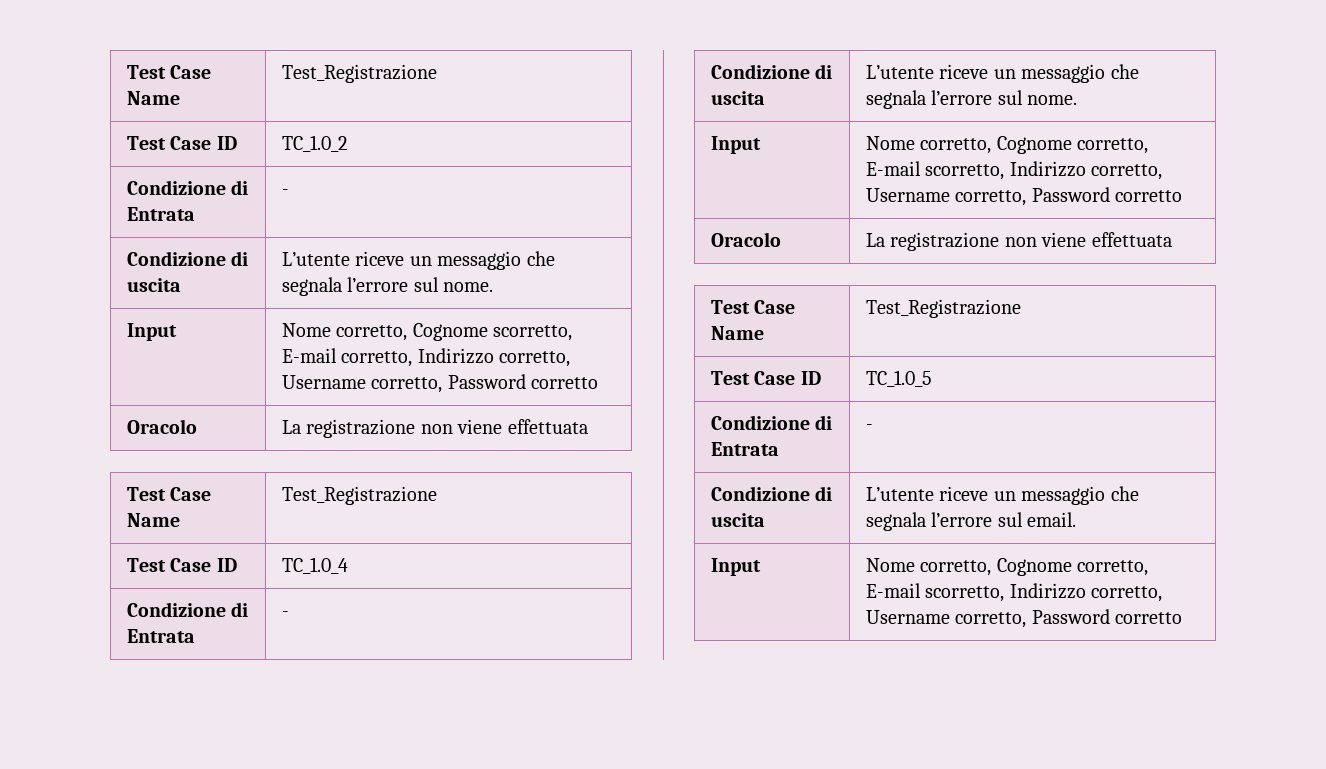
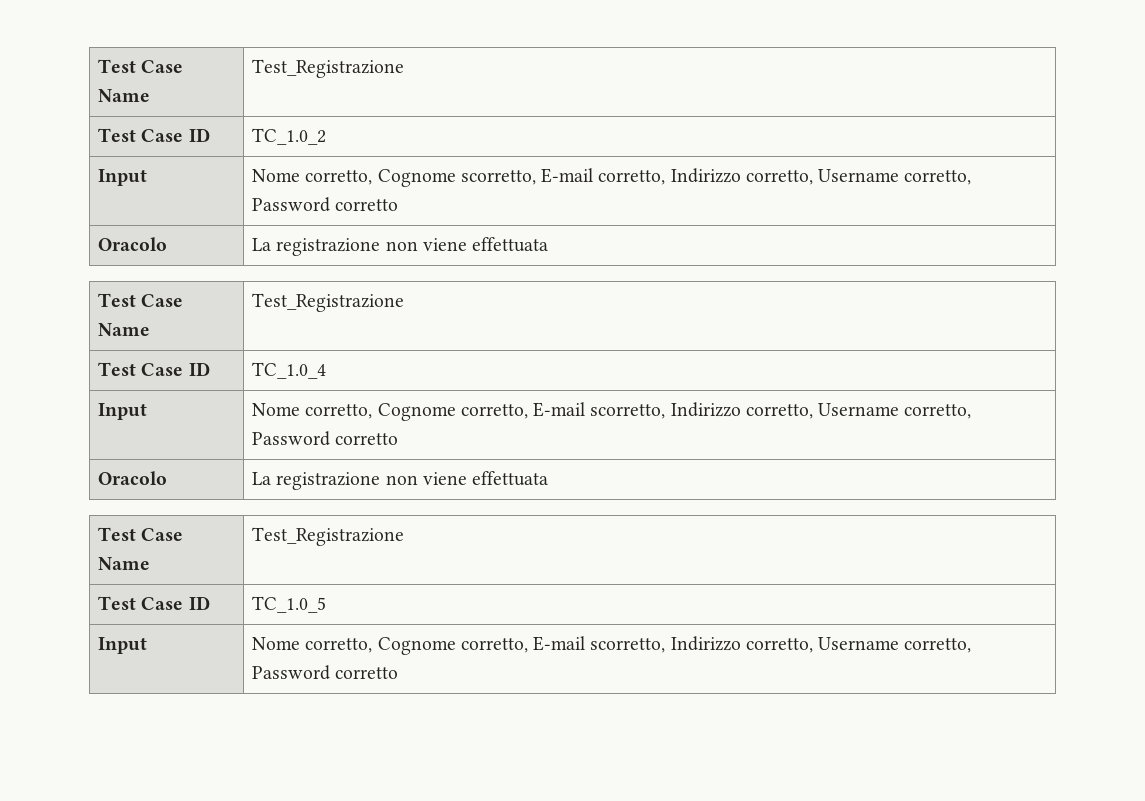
  Test Case ID | TC_1.0_2
- Condizione di Entrata | -
- Condizione di uscita | L’utente riceve un messaggio che segnala l’errore sul nome.
  Test Case ID | TC_1.0_4
- Condizione di Entrata | -
- Condizione di uscita | L’utente riceve un messaggio che segnala l’errore sul nome.
  Test Case ID | TC_1.0_5
- Condizione di Entrata | -
- Condizione di uscita | L’utente riceve un messaggio che segnala l’errore sul email.

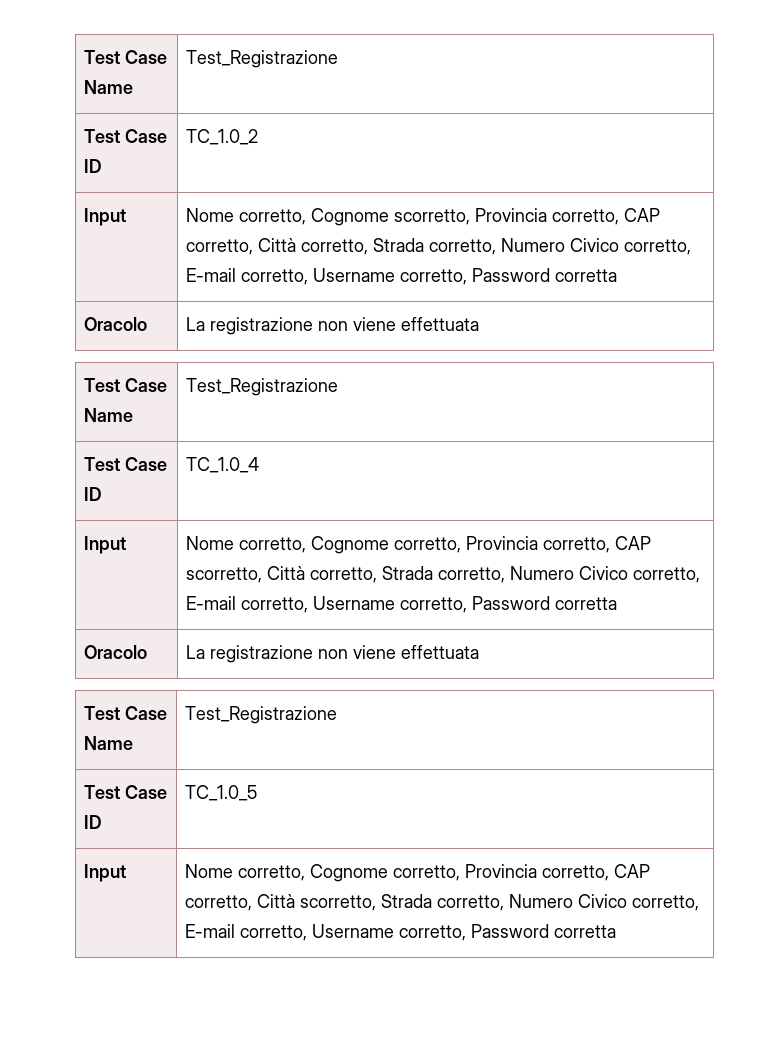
- Input | Nome corretto, Cognome scorretto, E-mail corretto, Indirizzo corretto, Username corretto, Password corretto
+ Input | Nome corretto, Cognome scorretto, Provincia corretto, CAP corretto, Città corretto, Strada corretto, Numero Civico corretto, E-mail corretto, Username corretto, Password corretta
  Test Case ID | TC_1.0_4
- Input | Nome corretto, Cognome corretto, E-mail scorretto, Indirizzo corretto, Username corretto, Password corretto
+ Input | Nome corretto, Cognome corretto, Provincia corretto, CAP scorretto, Città corretto, Strada corretto, Numero Civico corretto, E-mail corretto, Username corretto, Password corretta
  Test Case ID | TC_1.0_5
- Input | Nome corretto, Cognome corretto, E-mail scorretto, Indirizzo corretto, Username corretto, Password corretto
+ Input | Nome corretto, Cognome corretto, Provincia corretto, CAP corretto, Città scorretto, Strada corretto, Numero Civico corretto, E-mail corretto, Username corretto, Password corretta

